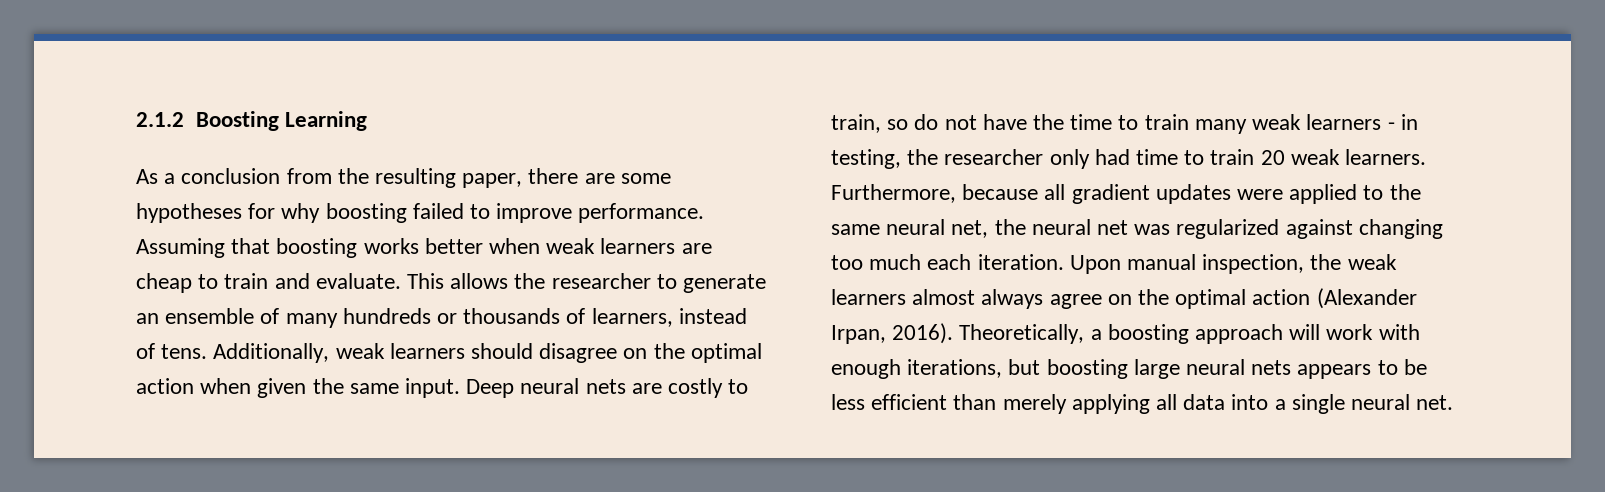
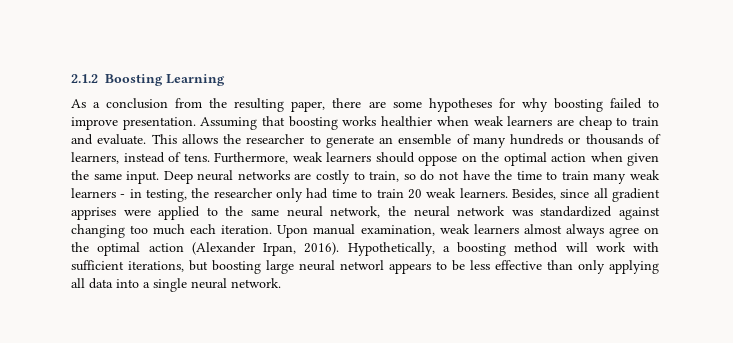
- As a conclusion from the resulting paper, there are some hypotheses for why boosting failed to improve performance.
+ As a conclusion from the resulting paper, there are some hypotheses for why boosting failed to improve presentation.
- Assuming that boosting works better when weak learners are cheap to train and evaluate.
+ Assuming that boosting works healthier when weak learners are cheap to train and evaluate.
- Additionally, weak learners should disagree on the optimal action when given the same input.
+ Furthermore, weak learners should oppose on the optimal action when given the same input.
- Deep neural nets are costly to train, so do not have the time to train many weak learners - in testing, the researcher only had time to train 20 weak learners.
+ Deep neural networks are costly to train, so do not have the time to train many weak learners - in testing, the researcher only had time to train 20 weak learners.
- Furthermore, because all gradient updates were applied to the same neural net, the neural net was regularized against changing too much each iteration.
+ Besides, since all gradient apprises were applied to the same neural network, the neural network was standardized against changing too much each iteration.
- Upon manual inspection, the weak learners almost always agree on the optimal action (Alexander Irpan, 2016).
+ Upon manual examination, weak learners almost always agree on the optimal action (Alexander Irpan, 2016).
- Theoretically, a boosting approach will work with enough iterations, but boosting large neural nets appears to be less efficient than merely applying all data into a single neural net.
+ Hypothetically, a boosting method will work with sufficient iterations, but boosting large neural networl appears to be less effective than only applying all data into a single neural network.

